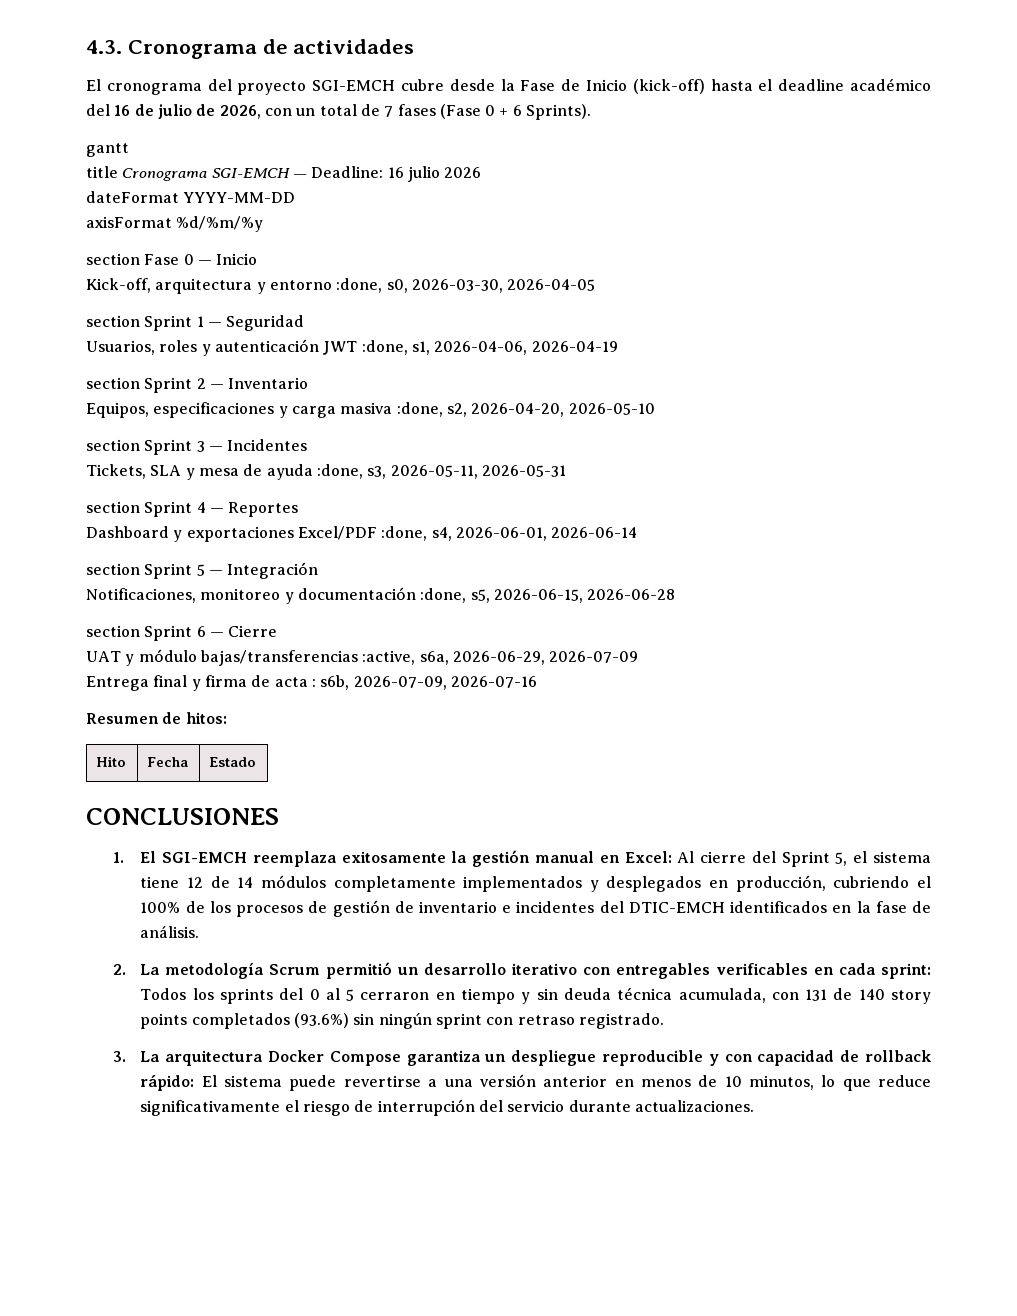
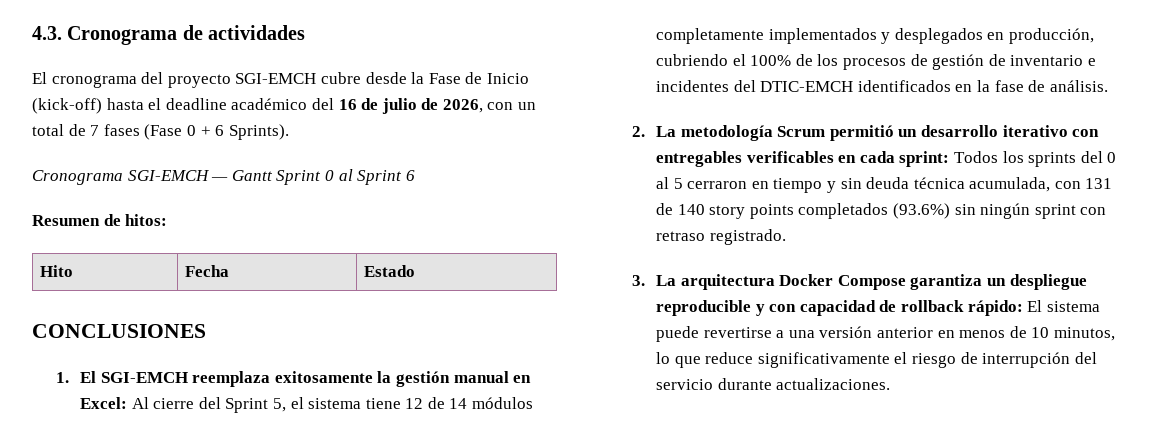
- gantt
- title Cronograma SGI-EMCH — Deadline: 16 julio 2026
- dateFormat YYYY-MM-DD
- axisFormat %d/%m/%y
- section Fase 0 — Inicio
- Kick-off, arquitectura y entorno :done, s0, 2026-03-30, 2026-04-05
- section Sprint 1 — Seguridad
- Usuarios, roles y autenticación JWT :done, s1, 2026-04-06, 2026-04-19
- section Sprint 2 — Inventario
- Equipos, especificaciones y carga masiva :done, s2, 2026-04-20, 2026-05-10
- section Sprint 3 — Incidentes
- Tickets, SLA y mesa de ayuda :done, s3, 2026-05-11, 2026-05-31
- section Sprint 4 — Reportes
- Dashboard y exportaciones Excel/PDF :done, s4, 2026-06-01, 2026-06-14
- section Sprint 5 — Integración
- Notificaciones, monitoreo y documentación :done, s5, 2026-06-15, 2026-06-28
- section Sprint 6 — Cierre
- UAT y módulo bajas/transferencias :active, s6a, 2026-06-29, 2026-07-09
- Entrega final y firma de acta : s6b, 2026-07-09, 2026-07-16
+ Cronograma SGI-EMCH — Gantt Sprint 0 al Sprint 6

